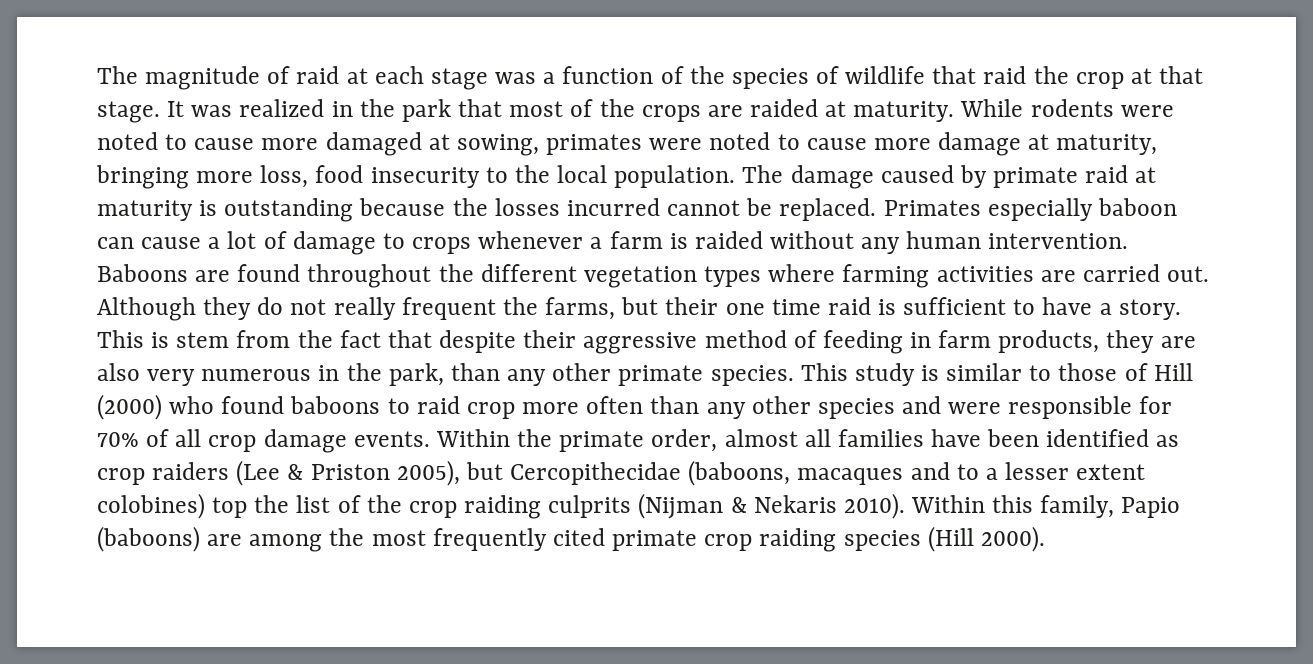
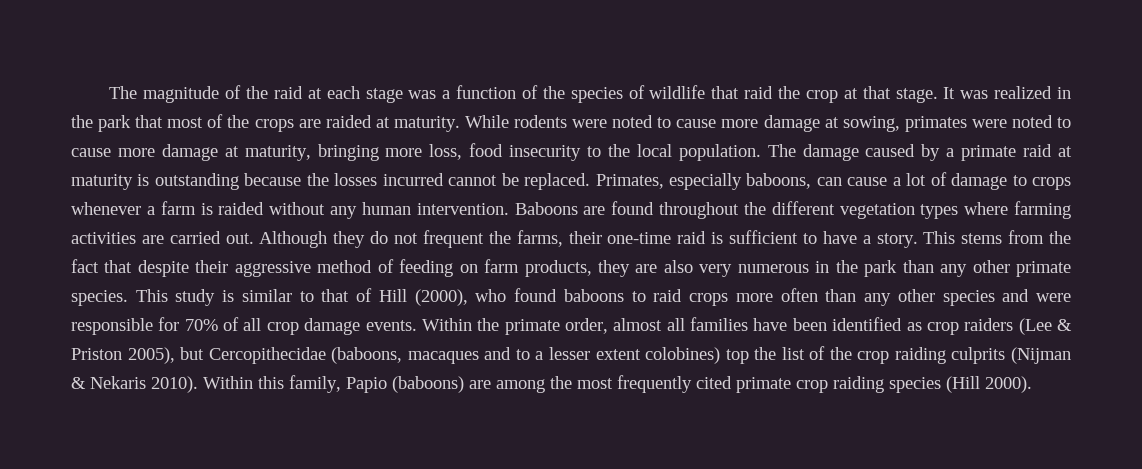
- The magnitude of raid at each stage was a function of the species of wildlife that raid the crop at that stage.
+ The magnitude of the raid at each stage was a function of the species of wildlife that raid the crop at that stage.
- While rodents were noted to cause more damaged at sowing, primates were noted to cause more damage at maturity, bringing more loss, food insecurity to the local population.
+ While rodents were noted to cause more damage at sowing, primates were noted to cause more damage at maturity, bringing more loss, food insecurity to the local population.
- The damage caused by primate raid at maturity is outstanding because the losses incurred cannot be replaced.
+ The damage caused by a primate raid at maturity is outstanding because the losses incurred cannot be replaced.
- Primates especially baboon can cause a lot of damage to crops whenever a farm is raided without any human intervention.
+ Primates, especially baboons, can cause a lot of damage to crops whenever a farm is raided without any human intervention.
- Although they do not really frequent the farms, but their one time raid is sufficient to have a story.
+ Although they do not frequent the farms, their one-time raid is sufficient to have a story.
- This is stem from the fact that despite their aggressive method of feeding in farm products, they are also very numerous in the park, than any other primate species.
+ This stems from the fact that despite their aggressive method of feeding on farm products, they are also very numerous in the park than any other primate species.
- This study is similar to those of Hill (2000) who found baboons to raid crop more often than any other species and were responsible for 70% of all crop damage events.
+ This study is similar to that of Hill (2000), who found baboons to raid crops more often than any other species and were responsible for 70% of all crop damage events.

